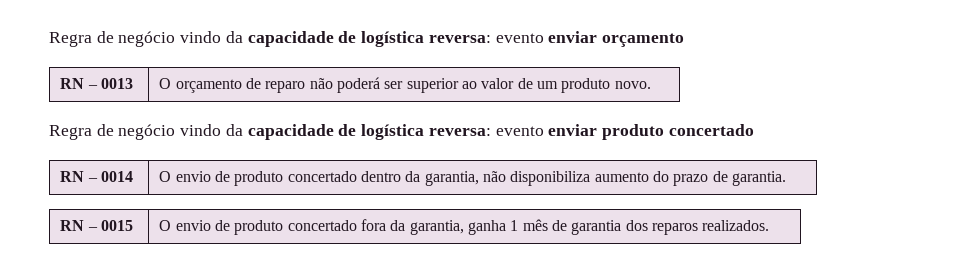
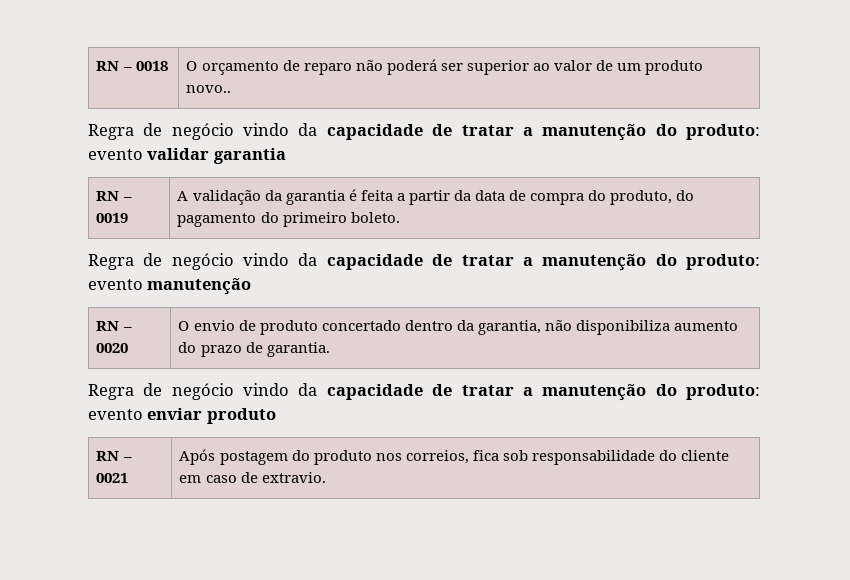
- Regra de negócio vindo da capacidade de logística reversa: evento enviar orçamento
- RN – 0013 | O orçamento de reparo não poderá ser superior ao valor de um produto novo.
- Regra de negócio vindo da capacidade de logística reversa: evento enviar produto concertado
- RN – 0014 | O envio de produto concertado dentro da garantia, não disponibiliza aumento do prazo de garantia.
+ RN – 0018 | O orçamento de reparo não poderá ser superior ao valor de um produto novo..
+ Regra de negócio vindo da capacidade de tratar a manutenção do produto: evento validar garantia
+ RN – 0019 | A validação da garantia é feita a partir da data de compra do produto, do pagamento do primeiro boleto.
+ Regra de negócio vindo da capacidade de tratar a manutenção do produto: evento manutenção
+ RN – 0020 | O envio de produto concertado dentro da garantia, não disponibiliza aumento do prazo de garantia.
- RN – 0015 | O envio de produto concertado fora da garantia, ganha 1 mês de garantia dos reparos realizados.
+ Regra de negócio vindo da capacidade de tratar a manutenção do produto: evento enviar produto
+ RN – 0021 | Após postagem do produto nos correios, fica sob responsabilidade do cliente em caso de extravio.

